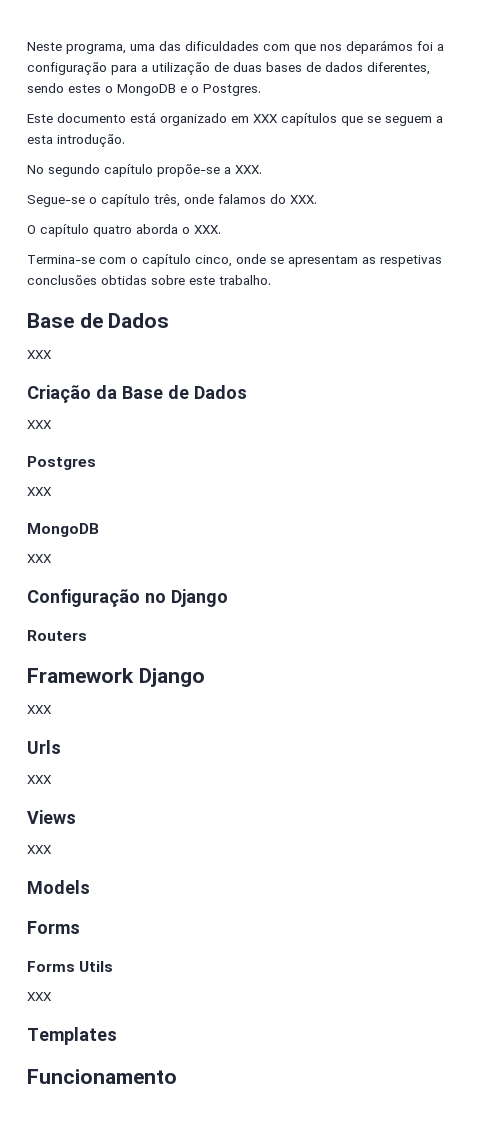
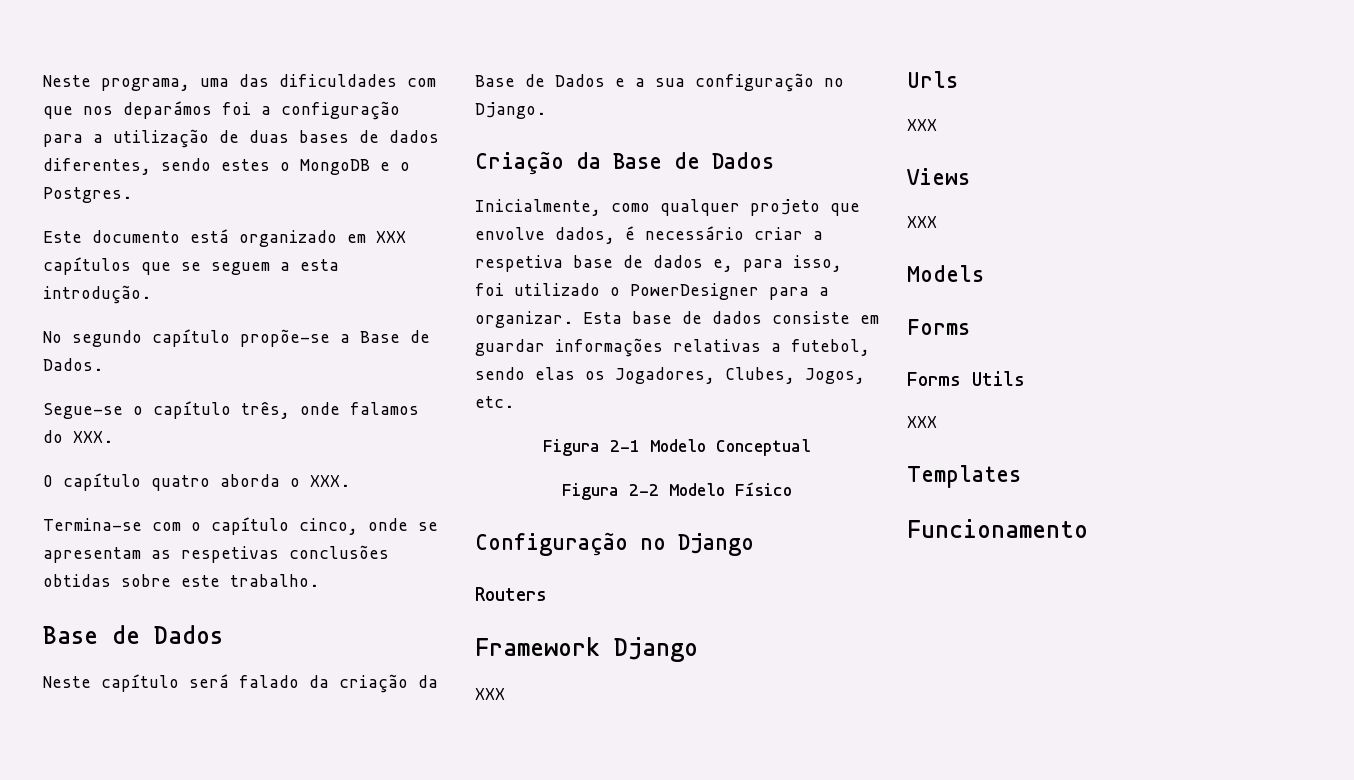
- No segundo capítulo propõe-se a XXX.
+ No segundo capítulo propõe-se a Base de Dados.
  Termina-se com o capítulo cinco, onde se apresentam as respetivas conclusões obtidas sobre este trabalho.
  Base de Dados
- XXX
+ Neste capítulo será falado da criação da Base de Dados e a sua configuração no Django.
  Criação da Base de Dados
- XXX
- Postgres
- XXX
- MongoDB
- XXX
+ Inicialmente, como qualquer projeto que envolve dados, é necessário criar a respetiva base de dados e, para isso, foi utilizado o PowerDesigner para a organizar. Esta base de dados consiste em guardar informações relativas a futebol, sendo elas os Jogadores, Clubes, Jogos, etc.
+ Figura 2-1 Modelo Conceptual
+ Figura 2-2 Modelo Físico

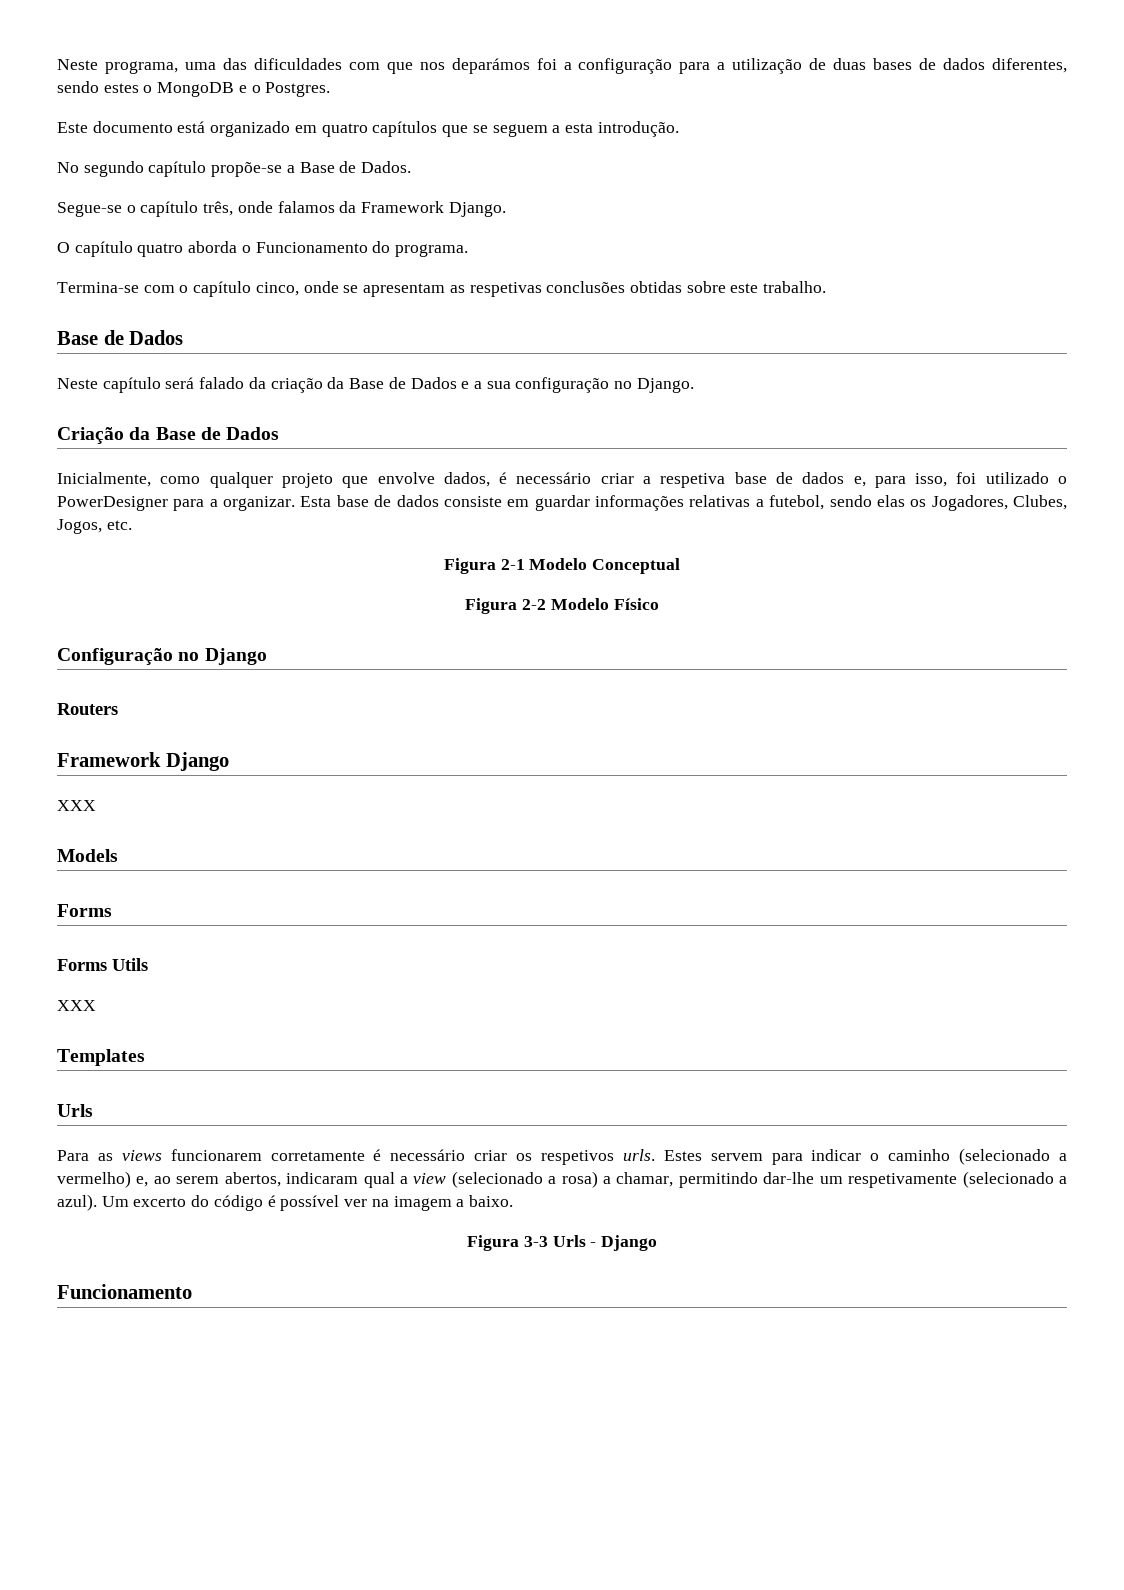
- Este documento está organizado em XXX capítulos que se seguem a esta introdução.
+ Este documento está organizado em quatro capítulos que se seguem a esta introdução.
- Segue-se o capítulo três, onde falamos do XXX.
+ Segue-se o capítulo três, onde falamos da Framework Django.
- O capítulo quatro aborda o XXX.
+ O capítulo quatro aborda o Funcionamento do programa.
- Urls
- XXX
- Views
- XXX
  Templates
+ Urls
+ Para as views funcionarem corretamente é necessário criar os respetivos urls. Estes servem para indicar o caminho (selecionado a vermelho) e, ao serem abertos, indicaram qual a view (selecionado a rosa) a chamar, permitindo dar-lhe um respetivamente (selecionado a azul). Um excerto do código é possível ver na imagem a baixo.
+ Figura 3-3 Urls - Django

